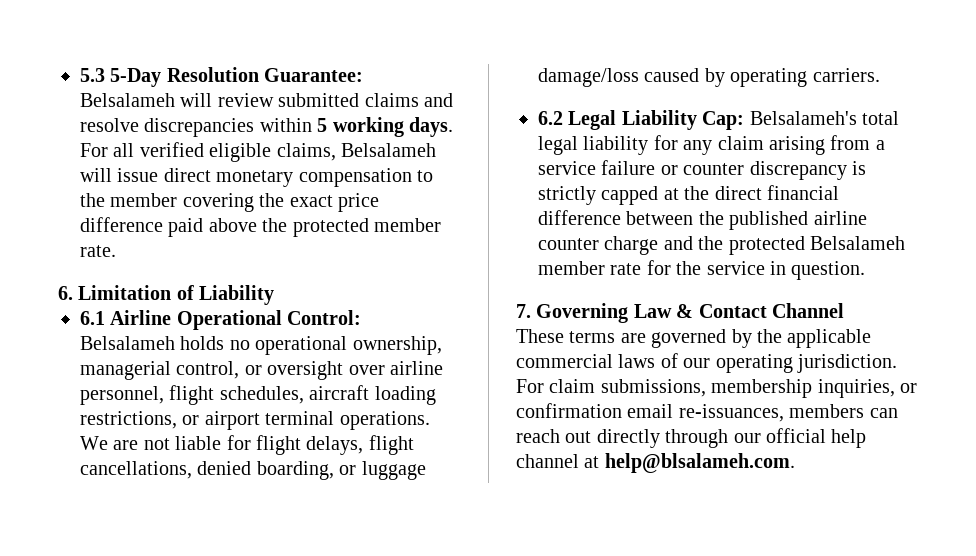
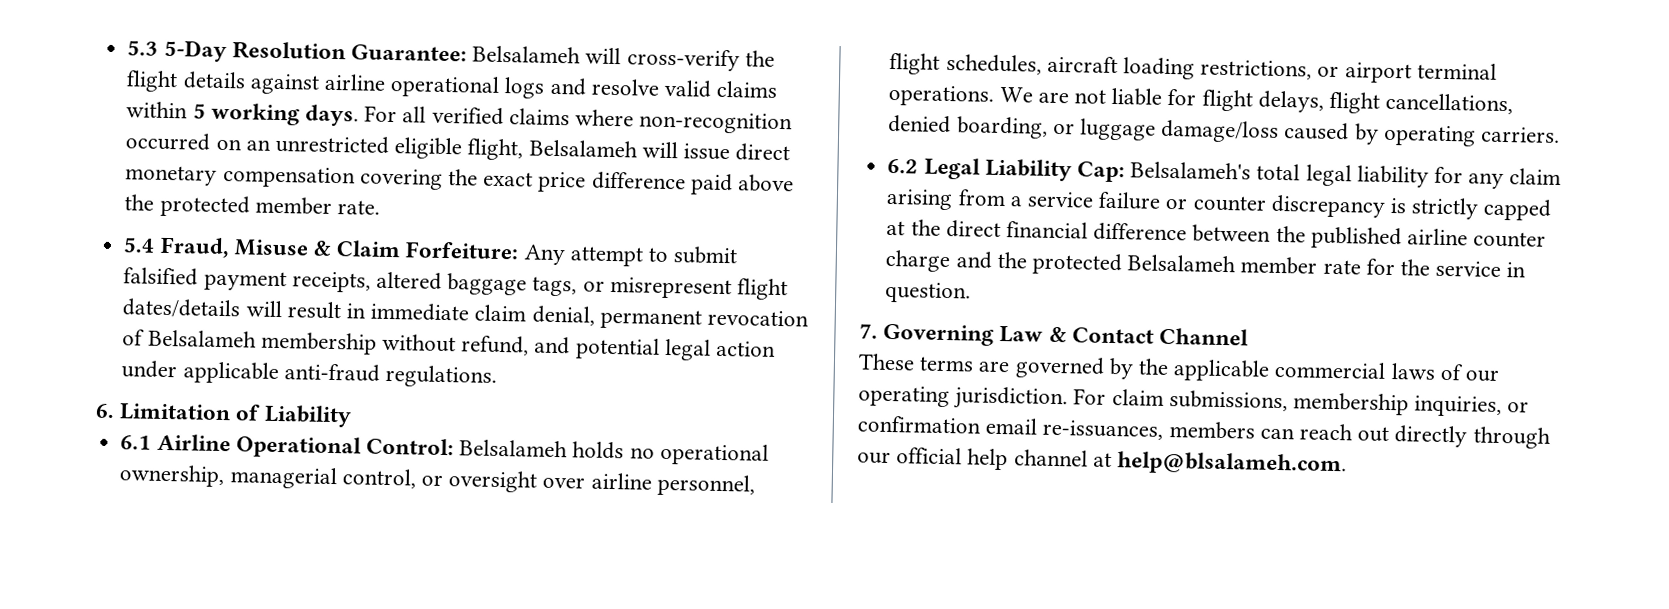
- 5.3 5-Day Resolution Guarantee: Belsalameh will review submitted claims and resolve discrepancies within 5 working days.
+ 5.3 5-Day Resolution Guarantee: Belsalameh will cross-verify the flight details against airline operational logs and resolve valid claims within 5 working days.
- For all verified eligible claims, Belsalameh will issue direct monetary compensation to the member covering the exact price difference paid above the protected member rate.
+ For all verified claims where non-recognition occurred on an unrestricted eligible flight, Belsalameh will issue direct monetary compensation covering the exact price difference paid above the protected member rate.
+ 5.4 Fraud, Misuse & Claim Forfeiture: Any attempt to submit falsified payment receipts, altered baggage tags, or misrepresent flight dates/details will result in immediate claim denial, permanent revocation of Belsalameh membership without refund, and potential legal action under applicable anti-fraud regulations.

